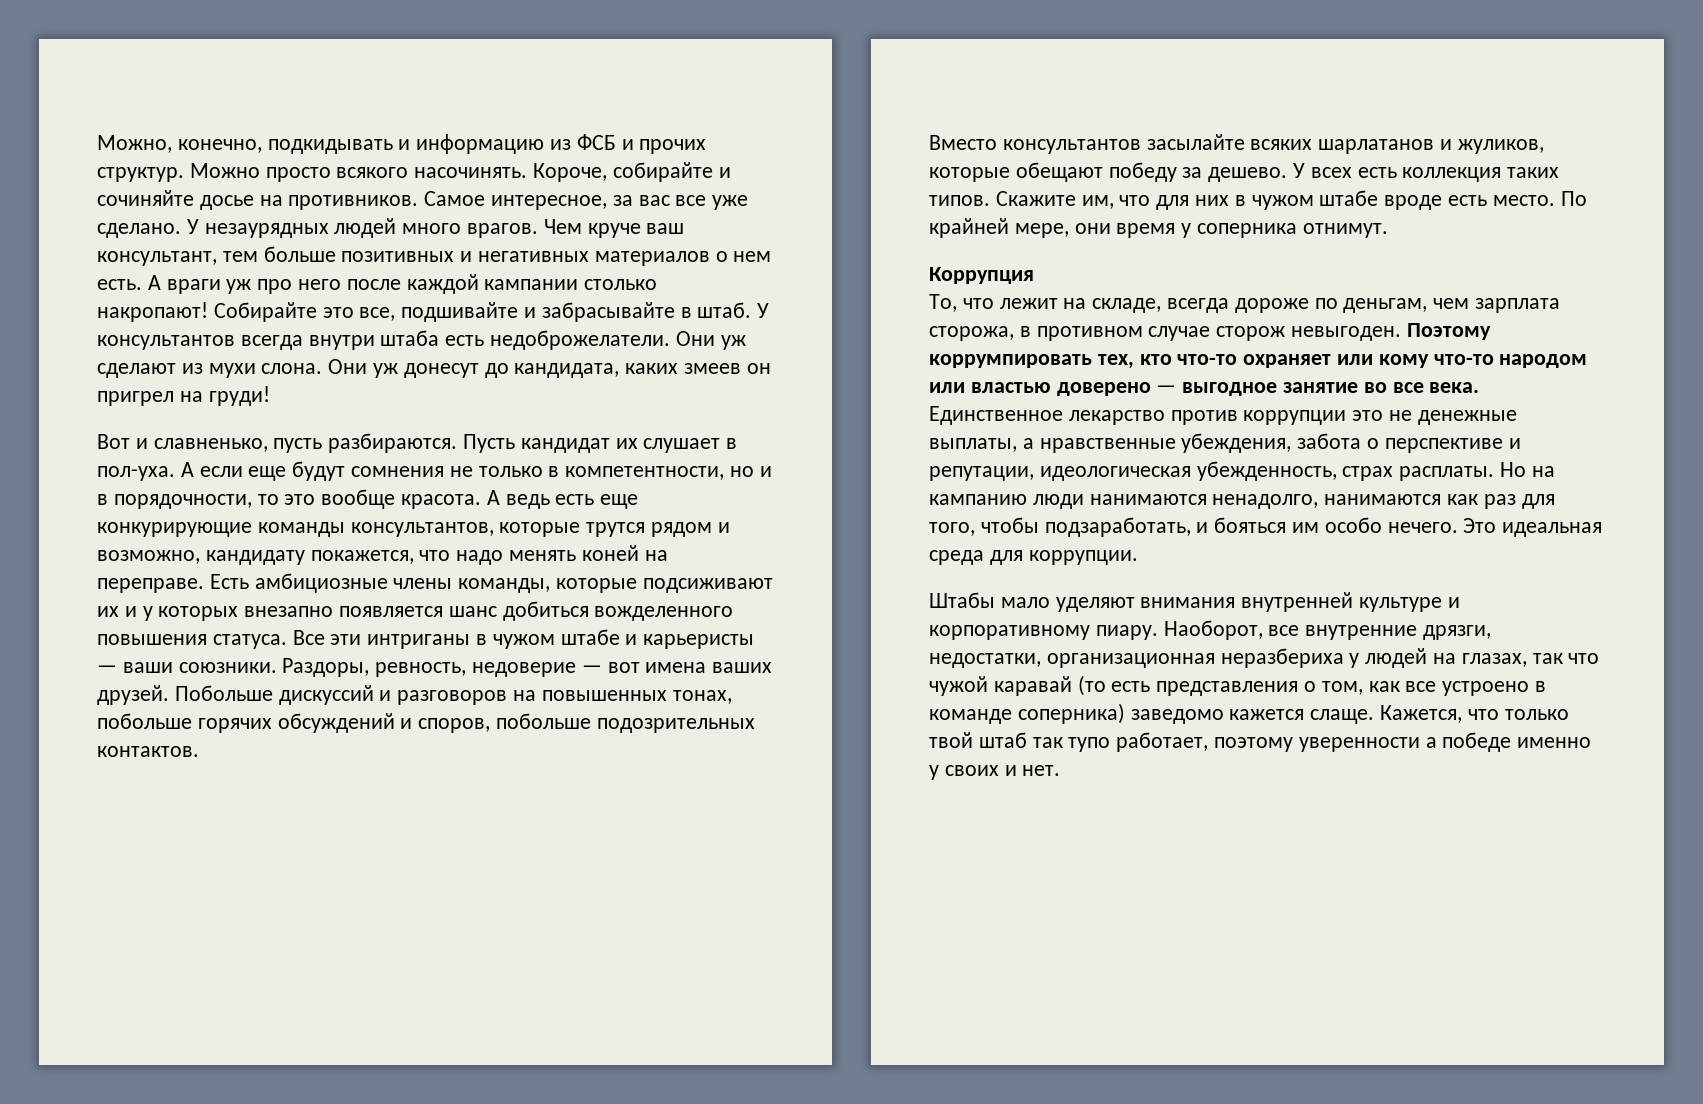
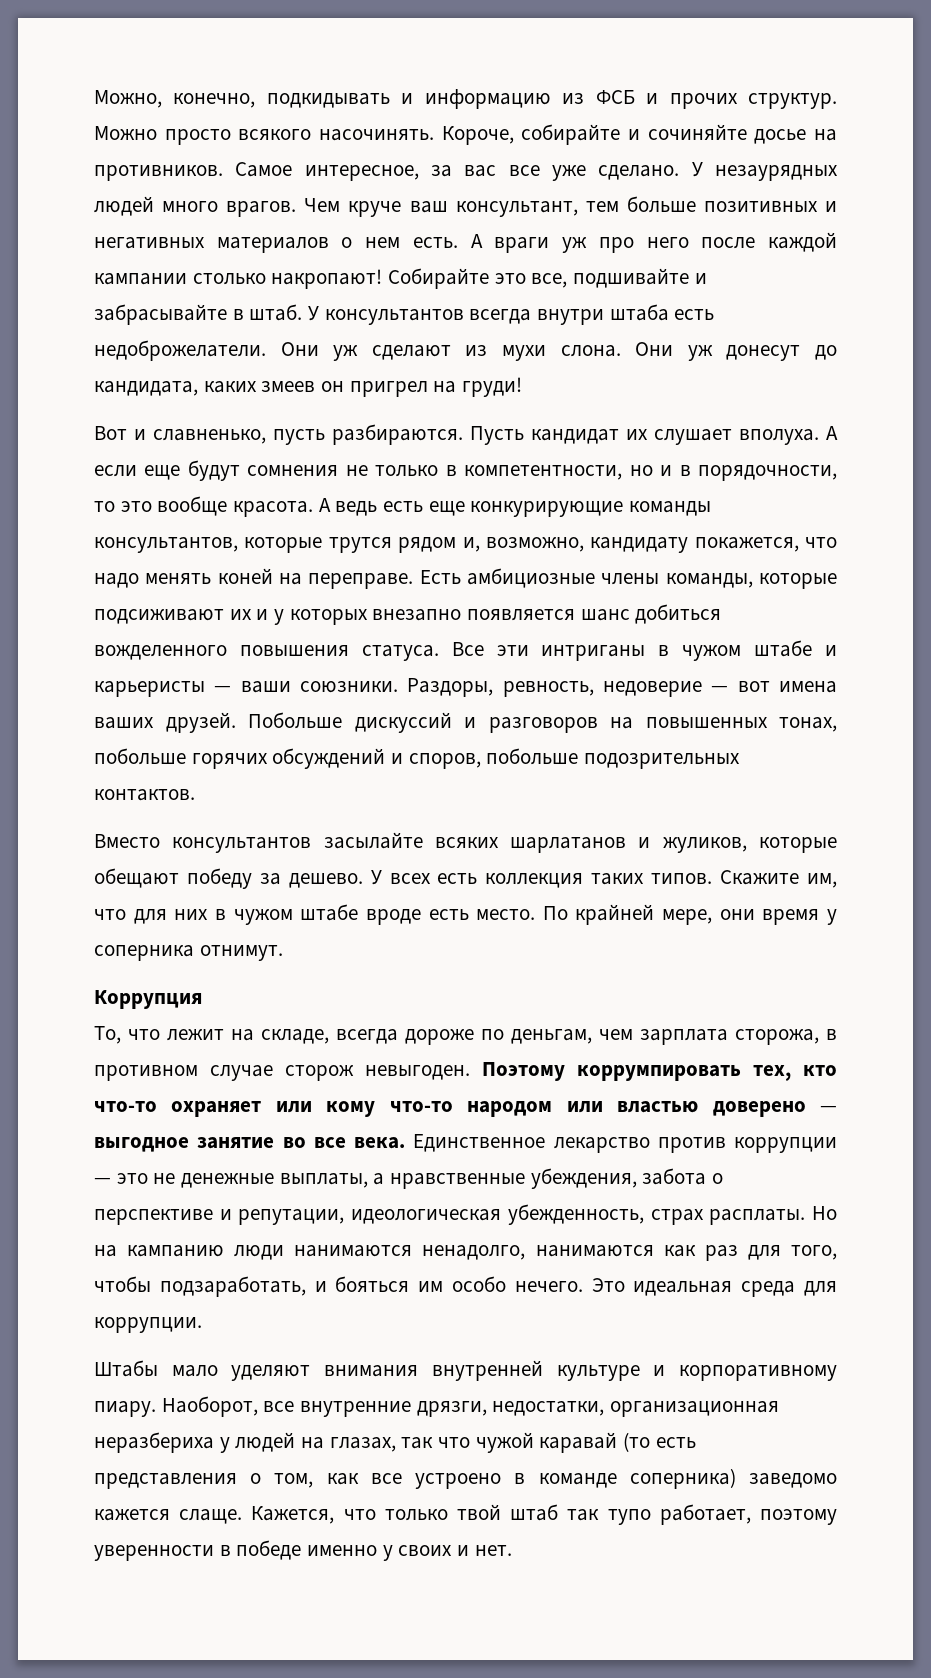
- Пусть кандидат их слушает в пол-уха.
+ Пусть кандидат их слушает вполуха.
- А ведь есть еще конкурирующие команды консультантов, которые трутся рядом и возможно, кандидату покажется, что надо менять коней на переправе.
+ А ведь есть еще конкурирующие команды консультантов, которые трутся рядом и, возможно, кандидату покажется, что надо менять коней на переправе.
- Единственное лекарство против коррупции это не денежные выплаты, а нравственные убеждения, забота о перспективе и репутации, идеологическая убежденность, страх расплаты.
+ Единственное лекарство против коррупции — это не денежные выплаты, а нравственные убеждения, забота о перспективе и репутации, идеологическая убежденность, страх расплаты.
- Кажется, что только твой штаб так тупо работает, поэтому уверенности а победе именно у своих и нет.
+ Кажется, что только твой штаб так тупо работает, поэтому уверенности в победе именно у своих и нет.

